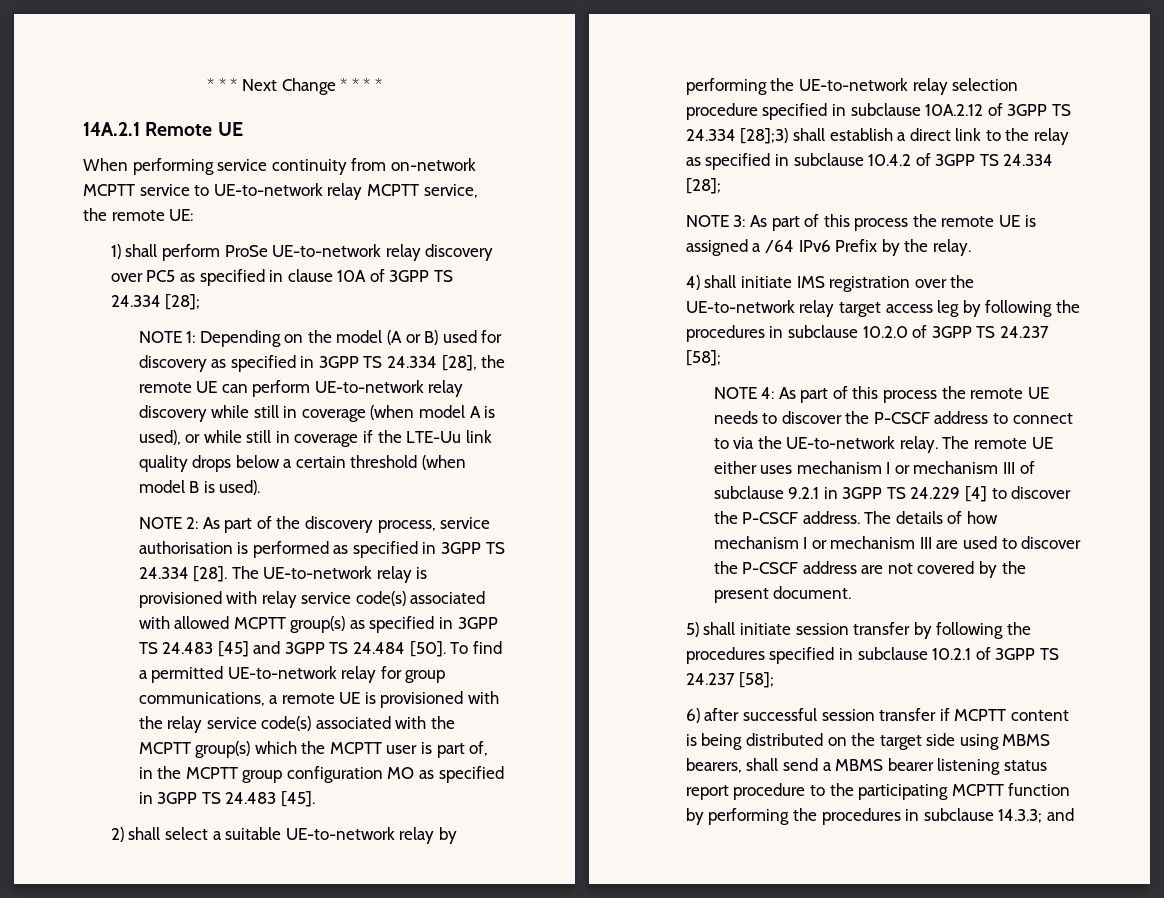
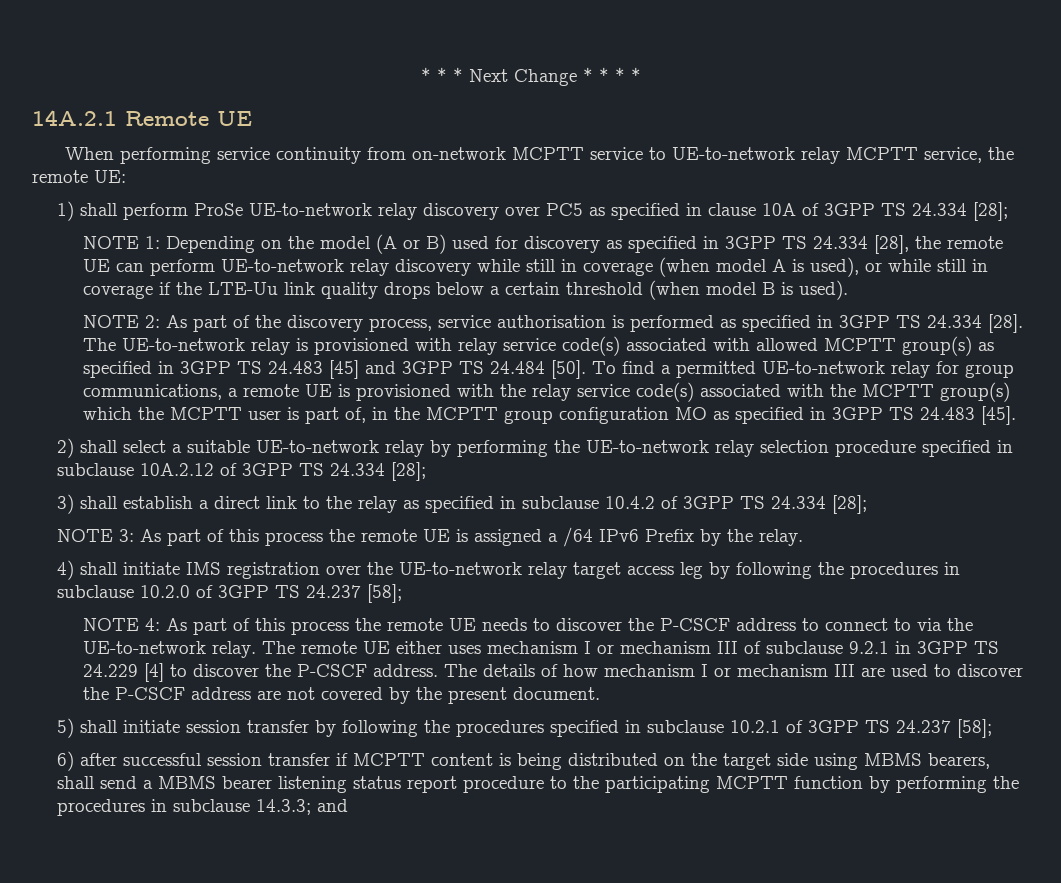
- 2) shall select a suitable UE-to-network relay by performing the UE-to-network relay selection procedure specified in subclause 10A.2.12 of 3GPP TS 24.334 [28];3) shall establish a direct link to the relay as specified in subclause 10.4.2 of 3GPP TS 24.334 [28];
+ 2) shall select a suitable UE-to-network relay by performing the UE-to-network relay selection procedure specified in subclause 10A.2.12 of 3GPP TS 24.334 [28];
+ 3) shall establish a direct link to the relay as specified in subclause 10.4.2 of 3GPP TS 24.334 [28];

